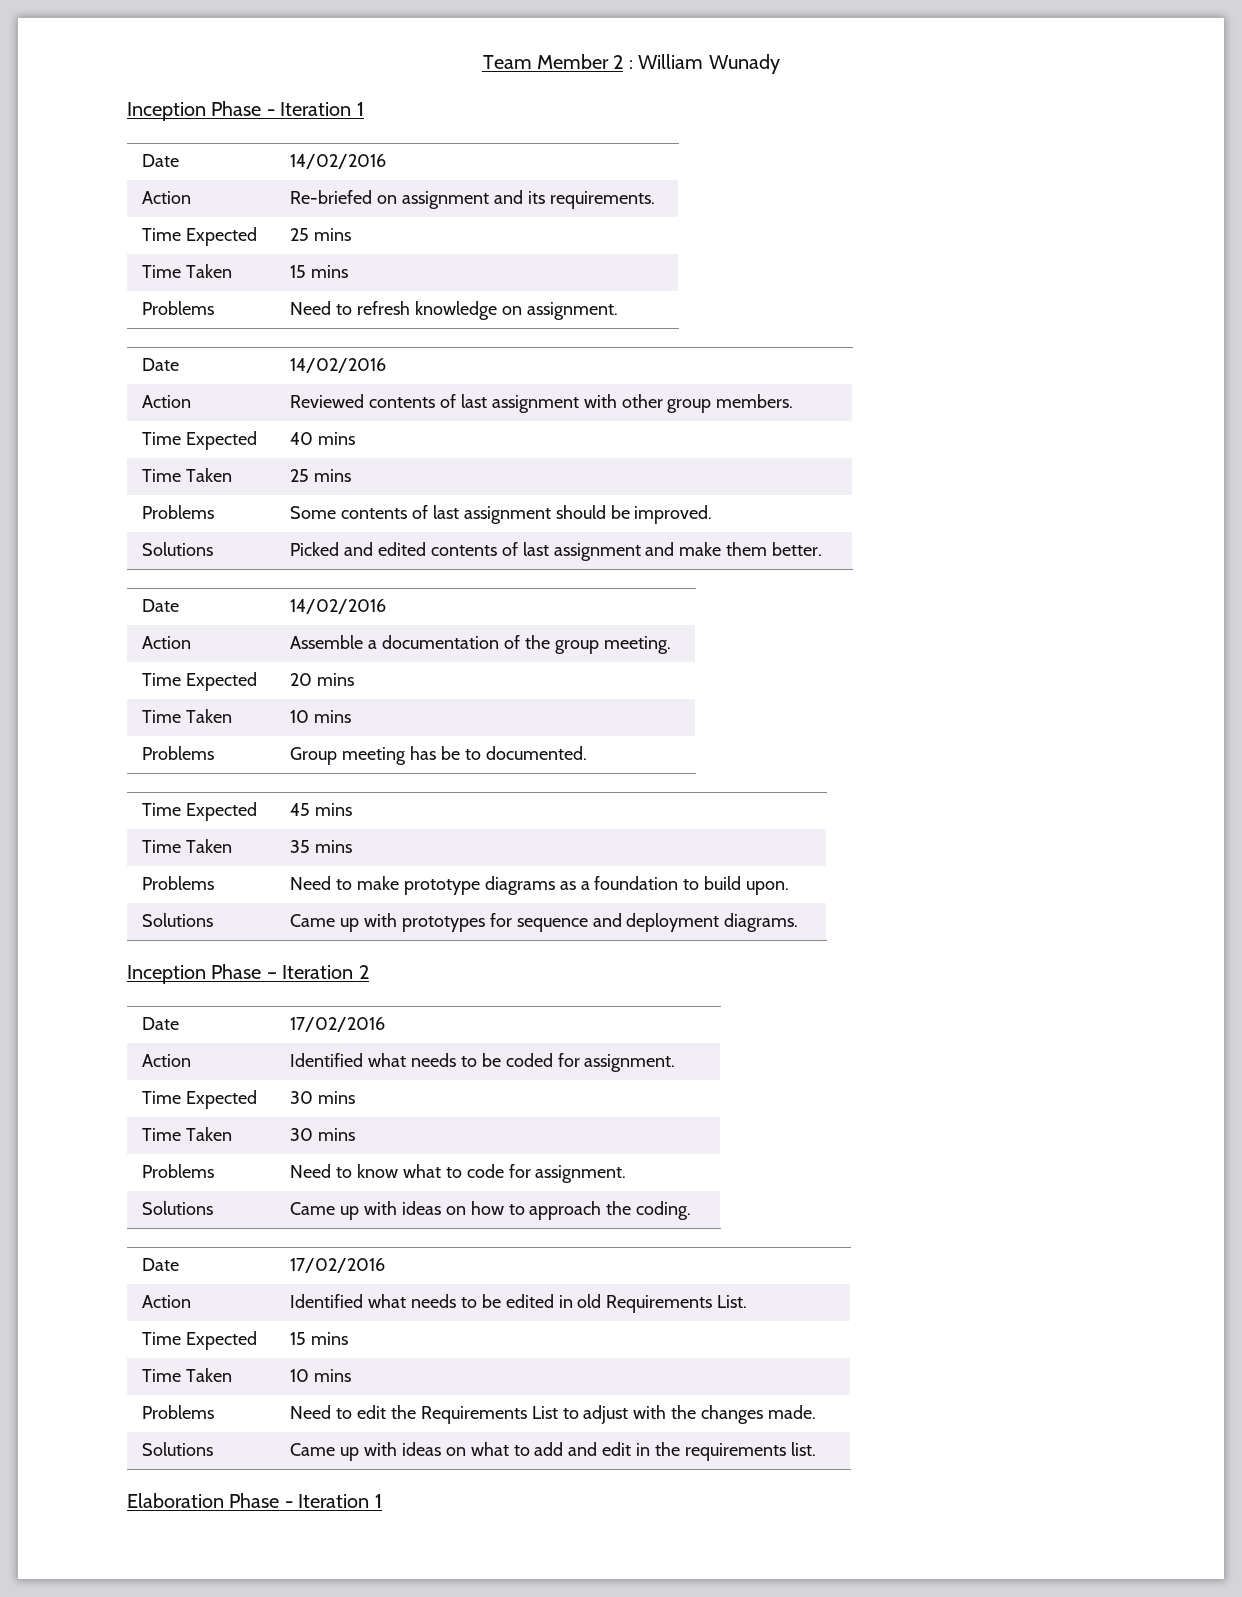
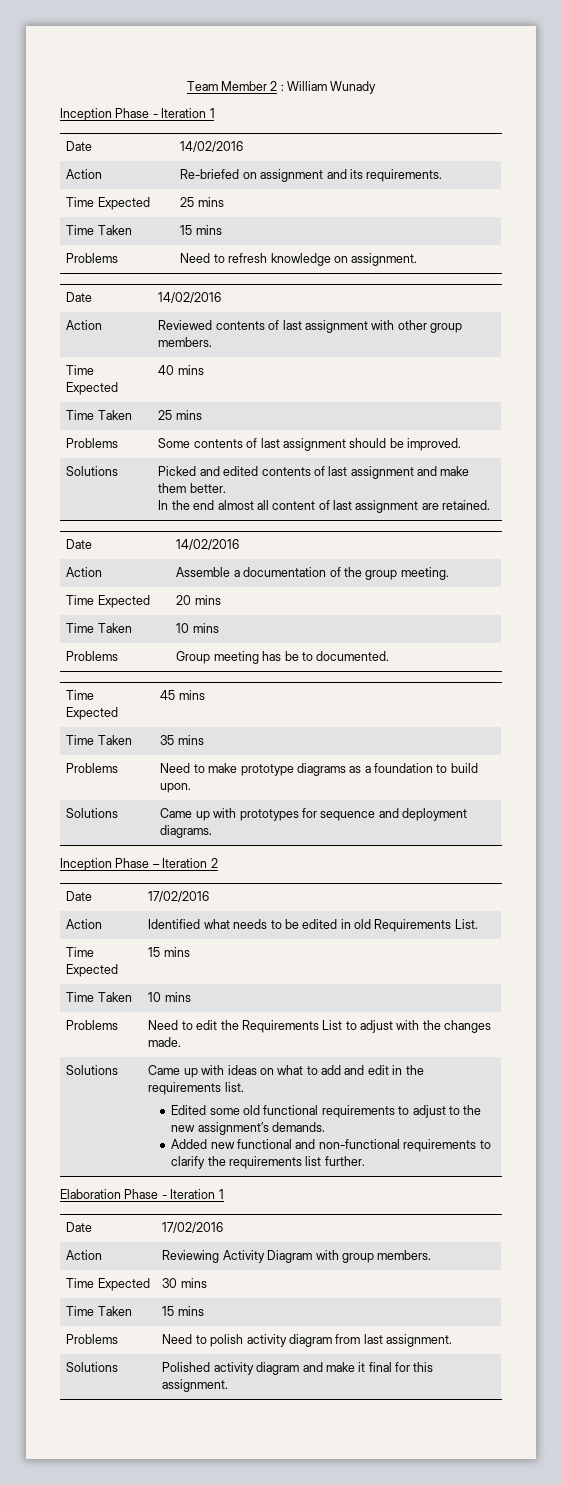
  Solutions | Picked and edited contents of last assignment and make them better.
+ In the end almost all content of last assignment are retained.
- Action | Identified what needs to be coded for assignment.
- Time Expected | 30 mins
- Time Taken | 30 mins
- Problems | Need to know what to code for assignment.
- Solutions | Came up with ideas on how to approach the coding.
- Date | 17/02/2016
  Solutions | Came up with ideas on what to add and edit in the requirements list.
+ Edited some old functional requirements to adjust to the new assignment’s demands.
+ Added new functional and non-functional requirements to clarify the requirements list further.
  Elaboration Phase - Iteration 1
+ Date | 17/02/2016
+ Action | Reviewing Activity Diagram with group members.
+ Time Expected | 30 mins
+ Time Taken | 15 mins
+ Problems | Need to polish activity diagram from last assignment.
+ Solutions | Polished activity diagram and make it final for this assignment.

